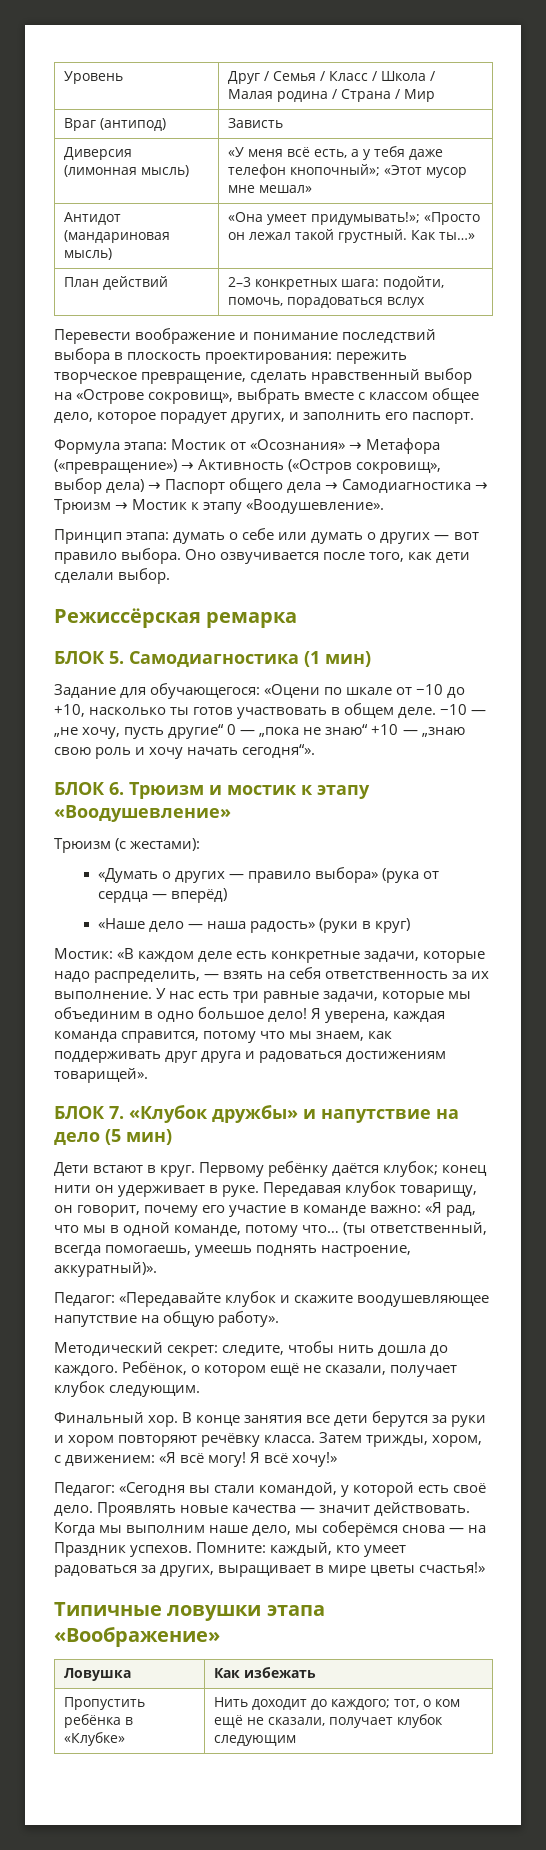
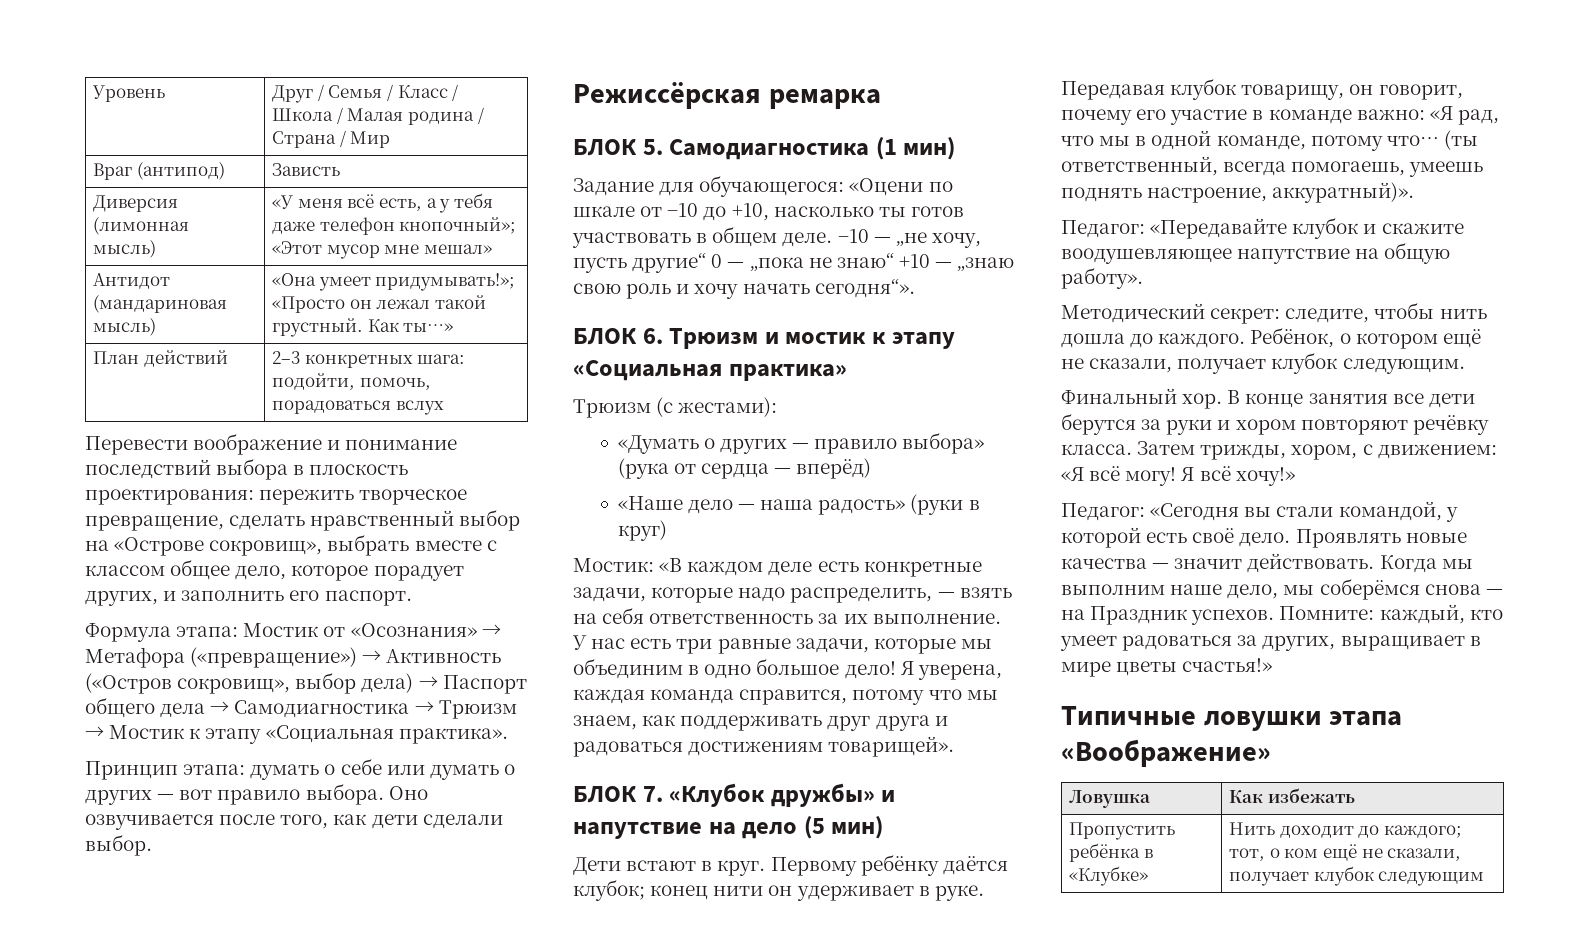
- Формула этапа: Мостик от «Осознания» → Метафора («превращение») → Активность («Остров сокровищ», выбор дела) → Паспорт общего дела → Самодиагностика → Трюизм → Мостик к этапу «Воодушевление».
+ Формула этапа: Мостик от «Осознания» → Метафора («превращение») → Активность («Остров сокровищ», выбор дела) → Паспорт общего дела → Самодиагностика → Трюизм → Мостик к этапу «Социальная практика».
- БЛОК 6. Трюизм и мостик к этапу «Воодушевление»
+ БЛОК 6. Трюизм и мостик к этапу «Социальная практика»

